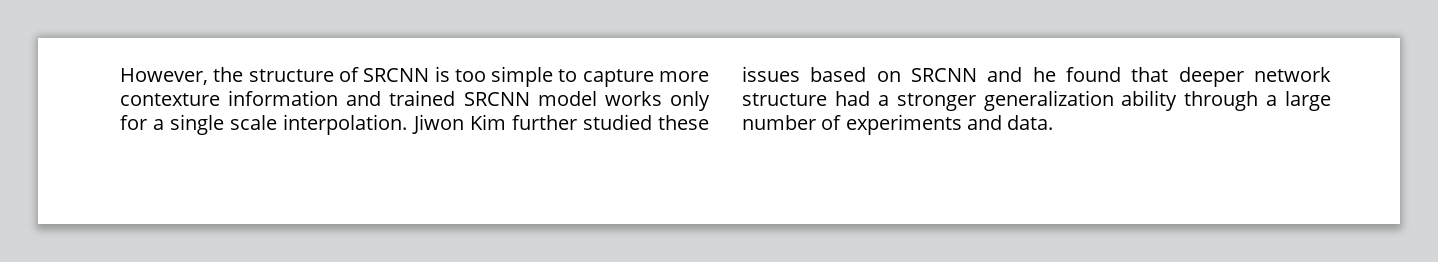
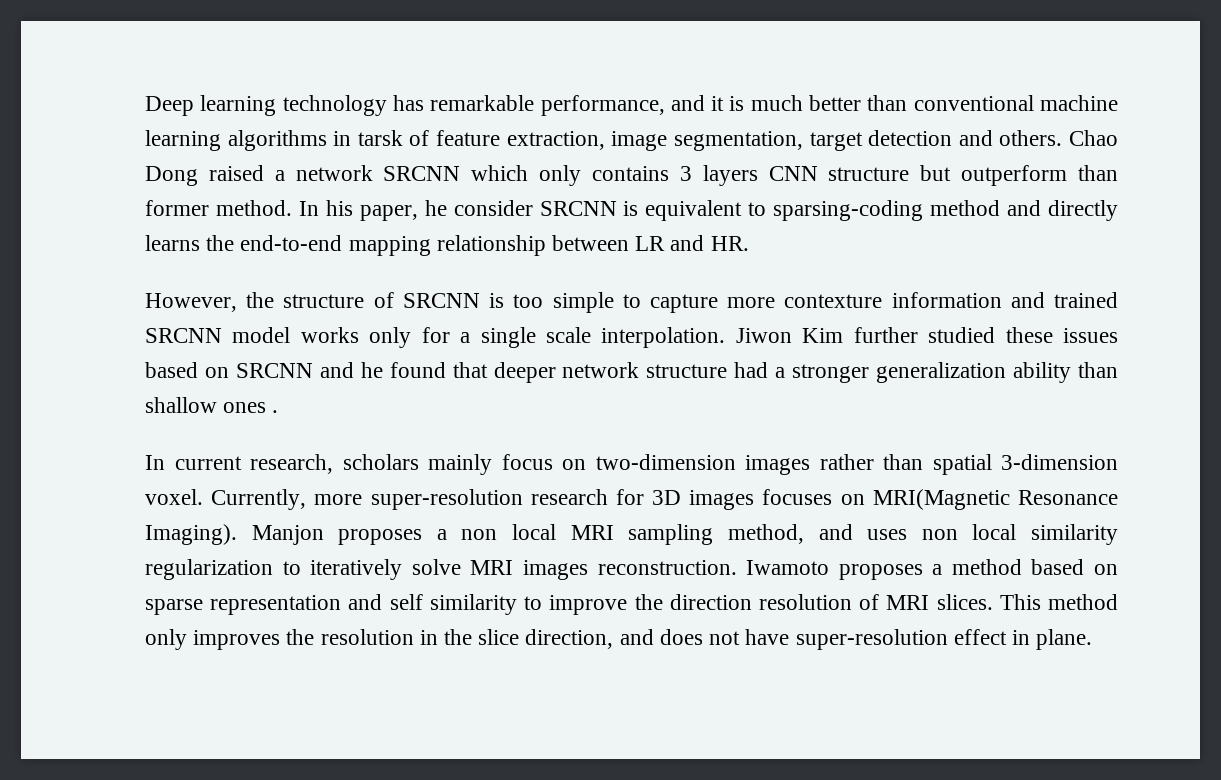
+ Deep learning technology has remarkable performance, and it is much better than conventional machine learning algorithms in tarsk of feature extraction, image segmentation, target detection and others. Chao Dong raised a network SRCNN which only contains 3 layers CNN structure but outperform than former method. In his paper, he consider SRCNN is equivalent to sparsing-coding method and directly learns the end-to-end mapping relationship between LR and HR.
- Jiwon Kim further studied these issues based on SRCNN and he found that deeper network structure had a stronger generalization ability through a large number of experiments and data.
+ Jiwon Kim further studied these issues based on SRCNN and he found that deeper network structure had a stronger generalization ability than shallow ones .
+ In current research, scholars mainly focus on two-dimension images rather than spatial 3-dimension voxel. Currently, more super-resolution research for 3D images focuses on MRI(Magnetic Resonance Imaging). Manjon proposes a non local MRI sampling method, and uses non local similarity regularization to iteratively solve MRI images reconstruction. Iwamoto proposes a method based on sparse representation and self similarity to improve the direction resolution of MRI slices. This method only improves the resolution in the slice direction, and does not have super-resolution effect in plane.

